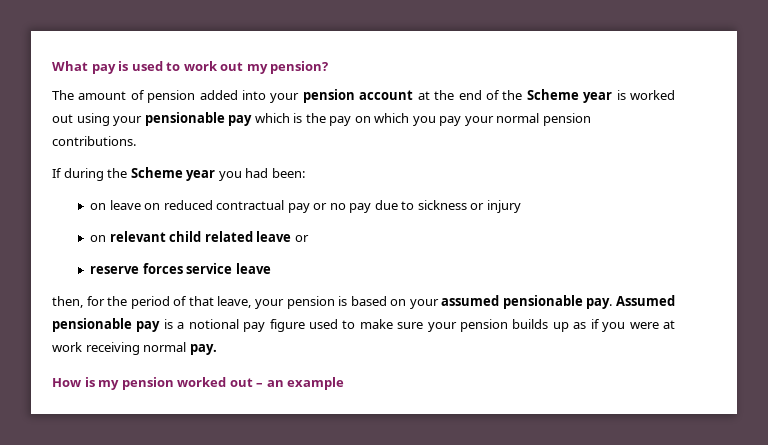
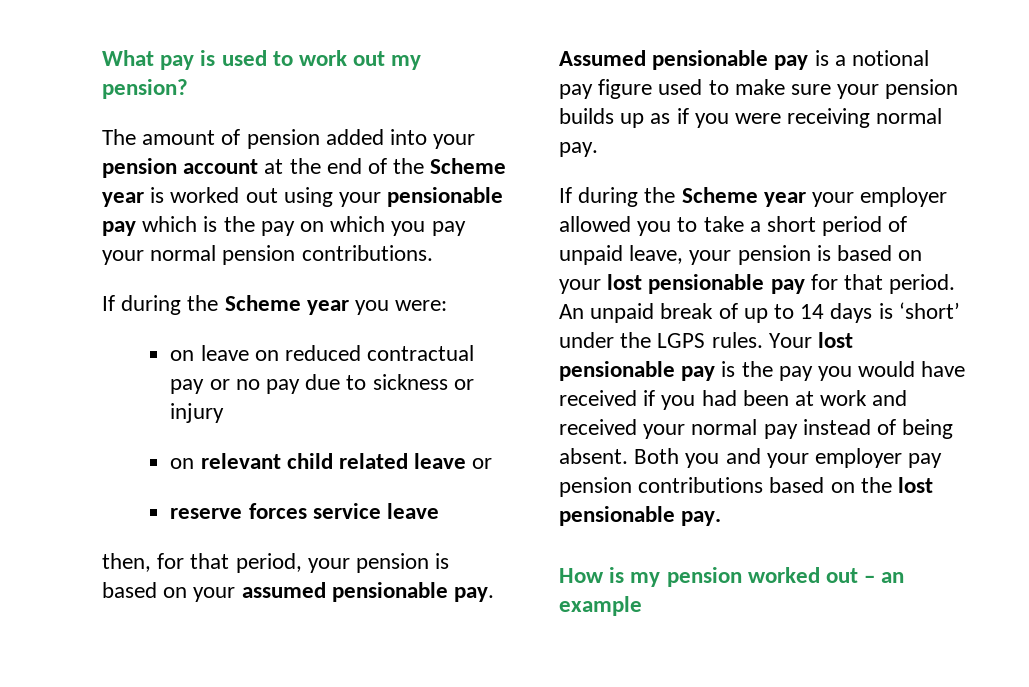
- If during the Scheme year you had been:
+ If during the Scheme year you were:
- then, for the period of that leave, your pension is based on your assumed pensionable pay.
+ then, for that period, your pension is based on your assumed pensionable pay.
- Assumed pensionable pay is a notional pay figure used to make sure your pension builds up as if you were at work receiving normal pay.
+ Assumed pensionable pay is a notional pay figure used to make sure your pension builds up as if you were receiving normal pay.
+ If during the Scheme year your employer allowed you to take a short period of unpaid leave, your pension is based on your lost pensionable pay for that period. An unpaid break of up to 14 days is ‘short’ under the LGPS rules. Your lost pensionable pay is the pay you would have received if you had been at work and received your normal pay instead of being absent. Both you and your employer pay pension contributions based on the lost pensionable pay.

